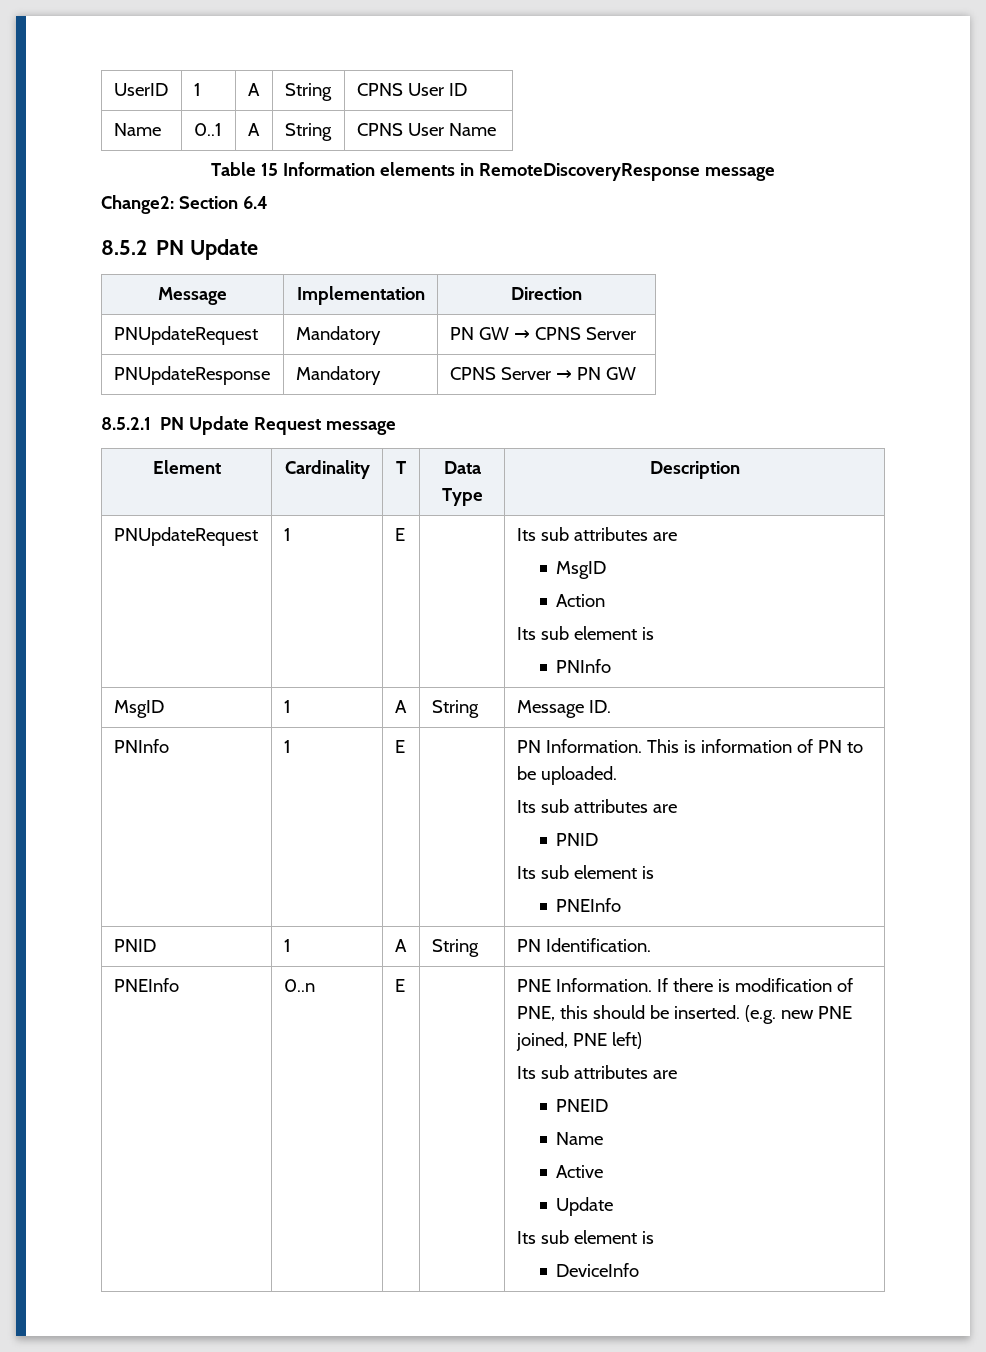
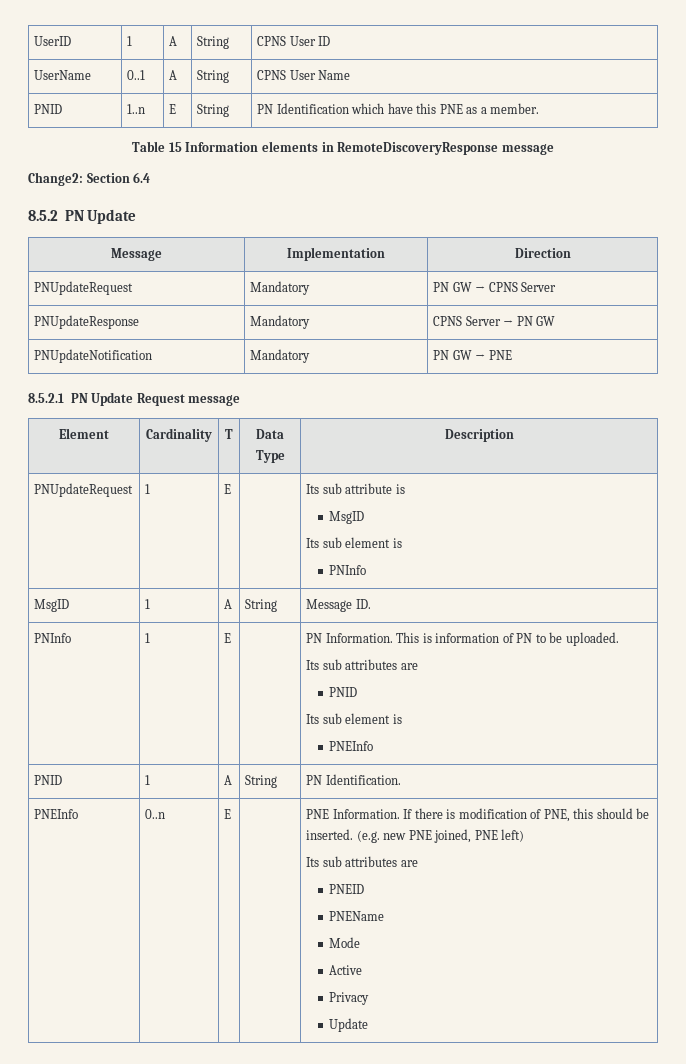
- Name | 0..1 | A | String | CPNS User Name
+ UserName | 0..1 | A | String | CPNS User Name
+ PNID | 1..n | E | String | PN Identification which have this PNE as a member.
+ PNUpdateNotification | Mandatory | PN GW → PNE
- PNUpdateRequest | 1 | E | | Its sub attributes are
+ PNUpdateRequest | 1 | E | | Its sub attribute is
  MsgID
- Action
  PNEInfo | 0..n | E | | PNE Information. If there is modification of PNE, this should be inserted. (e.g. new PNE joined, PNE left)
  Its sub attributes are
  PNEID
- Name
+ PNEName
+ Mode
  Active
+ Privacy
  Update
- Its sub element is
- DeviceInfo

